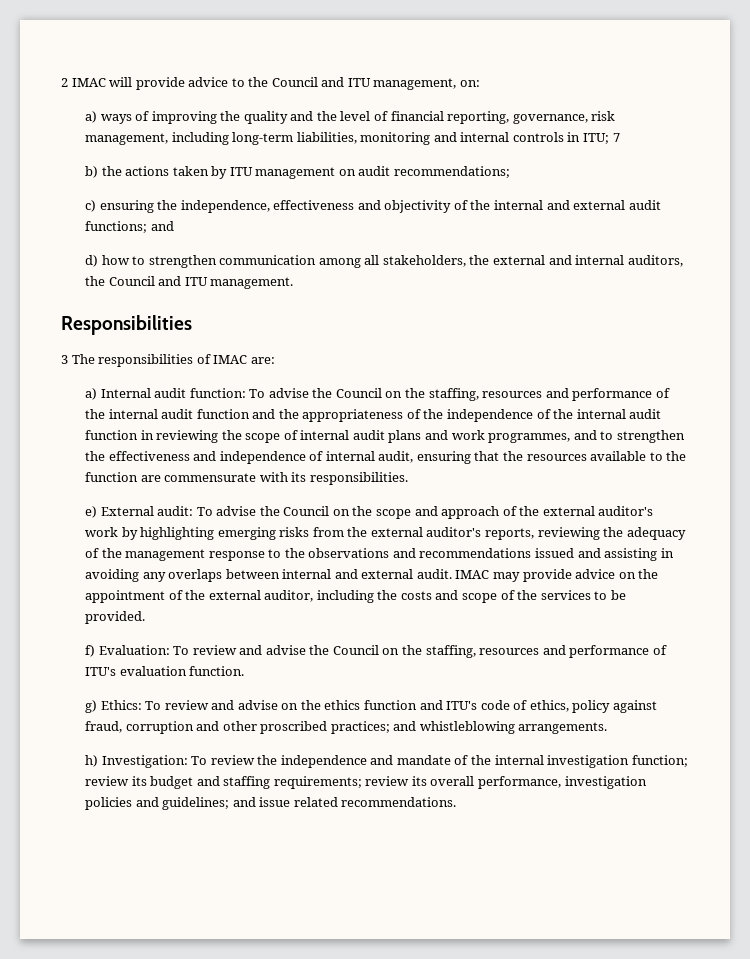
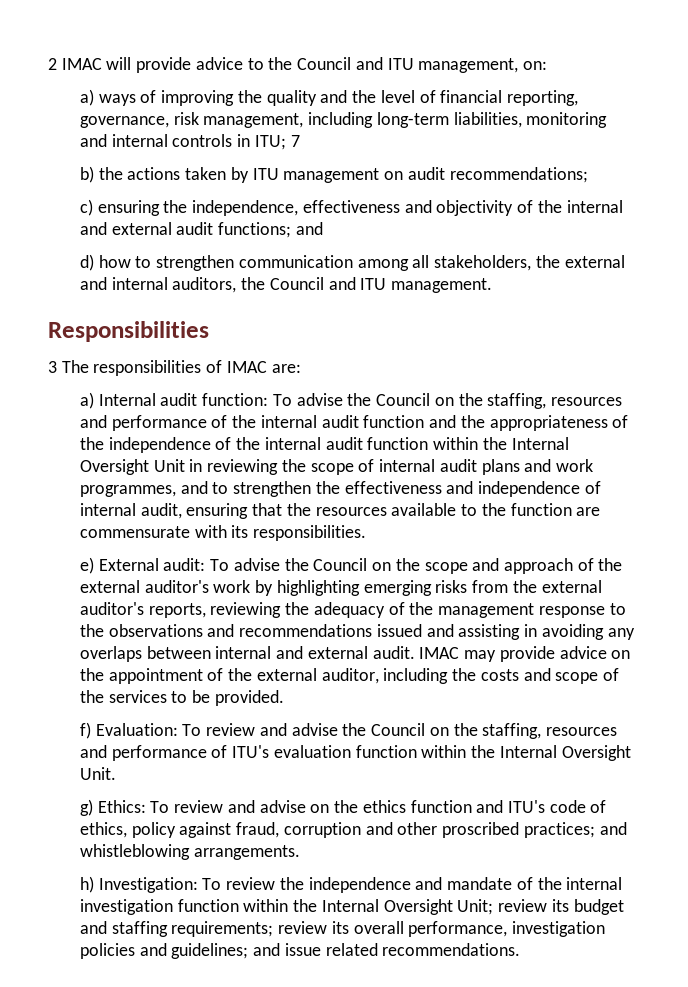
- To advise the Council on the staffing, resources and performance of the internal audit function and the appropriateness of the independence of the internal audit function in reviewing the scope of internal audit plans and work programmes, and to strengthen the effectiveness and independence of internal audit, ensuring that the resources available to the function are commensurate with its responsibilities.
+ To advise the Council on the staffing, resources and performance of the internal audit function and the appropriateness of the independence of the internal audit function within the Internal Oversight Unit in reviewing the scope of internal audit plans and work programmes, and to strengthen the effectiveness and independence of internal audit, ensuring that the resources available to the function are commensurate with its responsibilities.
- f) Evaluation: To review and advise the Council on the staffing, resources and performance of ITU's evaluation function.
+ f) Evaluation: To review and advise the Council on the staffing, resources and performance of ITU's evaluation function within the Internal Oversight Unit.
- h) Investigation: To review the independence and mandate of the internal investigation function; review its budget and staffing requirements; review its overall performance, investigation policies and guidelines; and issue related recommendations.
+ h) Investigation: To review the independence and mandate of the internal investigation function within the Internal Oversight Unit; review its budget and staffing requirements; review its overall performance, investigation policies and guidelines; and issue related recommendations.

